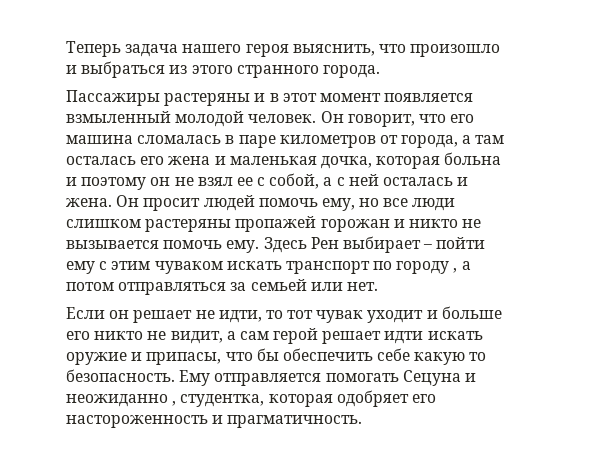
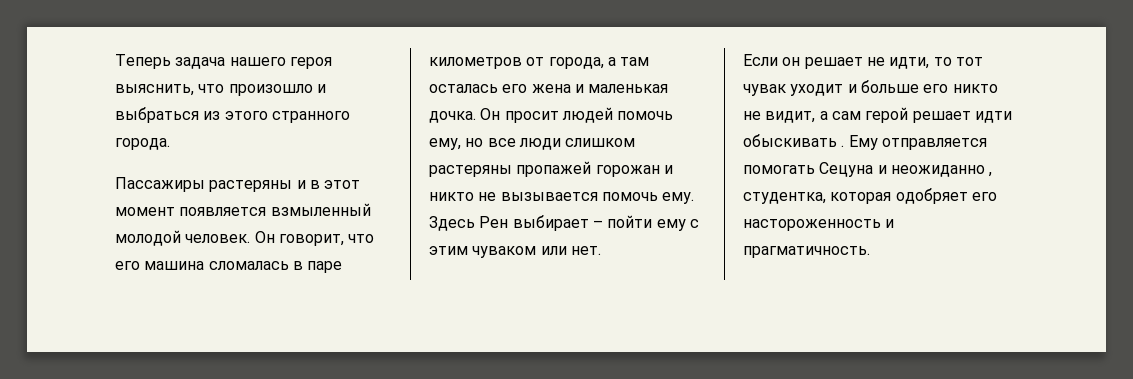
- Он говорит, что его машина сломалась в паре километров от города, а там осталась его жена и маленькая дочка, которая больна и поэтому он не взял ее с собой, а с ней осталась и жена.
+ Он говорит, что его машина сломалась в паре километров от города, а там осталась его жена и маленькая дочка.
- Здесь Рен выбирает – пойти ему с этим чуваком искать транспорт по городу , а потом отправляться за семьей или нет.
+ Здесь Рен выбирает – пойти ему с этим чуваком или нет.
- Если он решает не идти, то тот чувак уходит и больше его никто не видит, а сам герой решает идти искать оружие и припасы, что бы обеспечить себе какую то безопасность.
+ Если он решает не идти, то тот чувак уходит и больше его никто не видит, а сам герой решает идти обыскивать .

